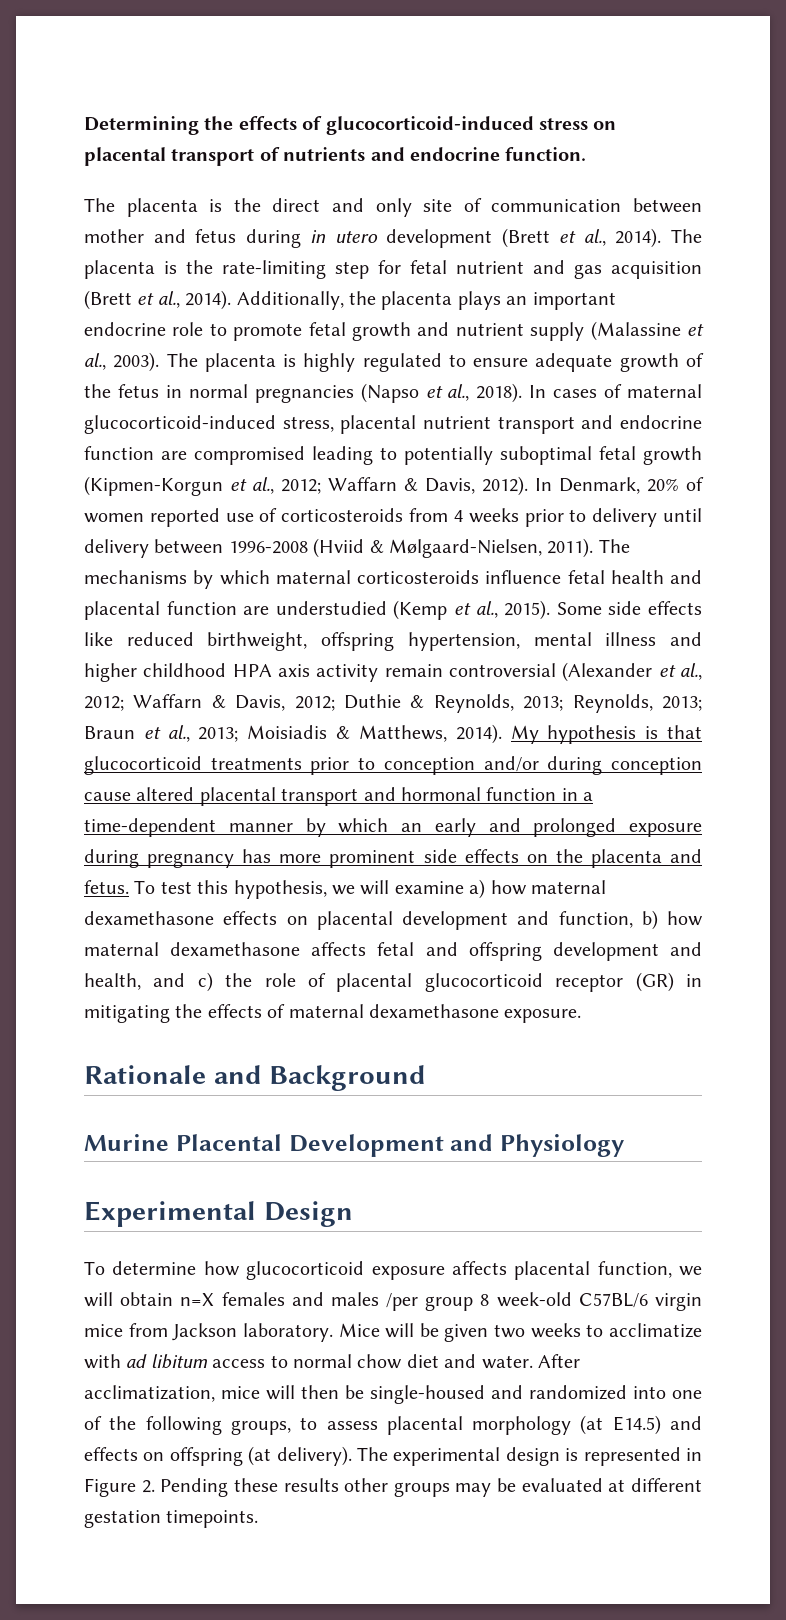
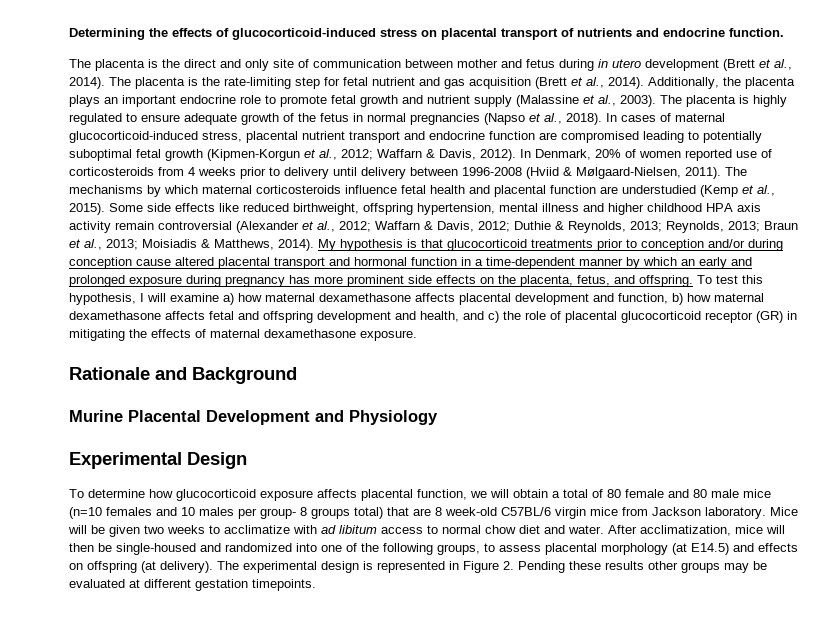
- My hypothesis is that glucocorticoid treatments prior to conception and/or during conception cause altered placental transport and hormonal function in a time-dependent manner by which an early and prolonged exposure during pregnancy has more prominent side effects on the placenta and fetus.
+ My hypothesis is that glucocorticoid treatments prior to conception and/or during conception cause altered placental transport and hormonal function in a time-dependent manner by which an early and prolonged exposure during pregnancy has more prominent side effects on the placenta, fetus, and offspring.
- To test this hypothesis, we will examine a) how maternal dexamethasone effects on placental development and function, b) how maternal dexamethasone affects fetal and offspring development and health, and c) the role of placental glucocorticoid receptor (GR) in mitigating the effects of maternal dexamethasone exposure.
+ To test this hypothesis, I will examine a) how maternal dexamethasone affects placental development and function, b) how maternal dexamethasone affects fetal and offspring development and health, and c) the role of placental glucocorticoid receptor (GR) in mitigating the effects of maternal dexamethasone exposure.
- To determine how glucocorticoid exposure affects placental function, we will obtain n=X females and males /per group 8 week-old C57BL/6 virgin mice from Jackson laboratory.
+ To determine how glucocorticoid exposure affects placental function, we will obtain a total of 80 female and 80 male mice (n=10 females and 10 males per group- 8 groups total) that are 8 week-old C57BL/6 virgin mice from Jackson laboratory.

